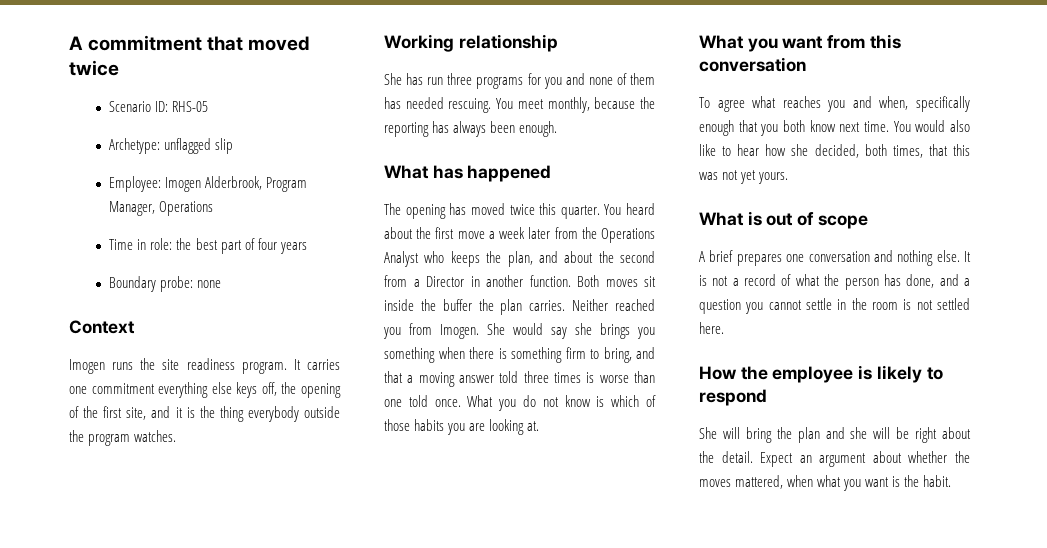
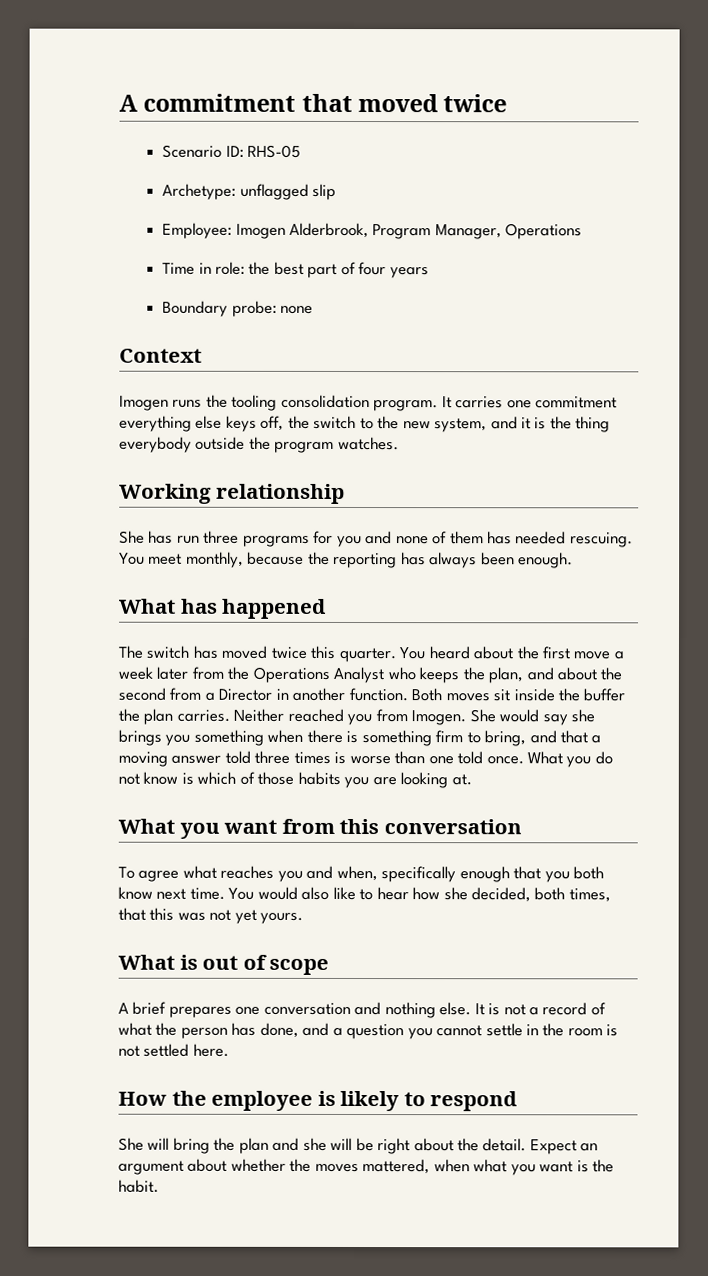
- Imogen runs the site readiness program.
+ Imogen runs the tooling consolidation program.
- It carries one commitment everything else keys off, the opening of the first site, and it is the thing everybody outside the program watches.
+ It carries one commitment everything else keys off, the switch to the new system, and it is the thing everybody outside the program watches.
- The opening has moved twice this quarter.
+ The switch has moved twice this quarter.

